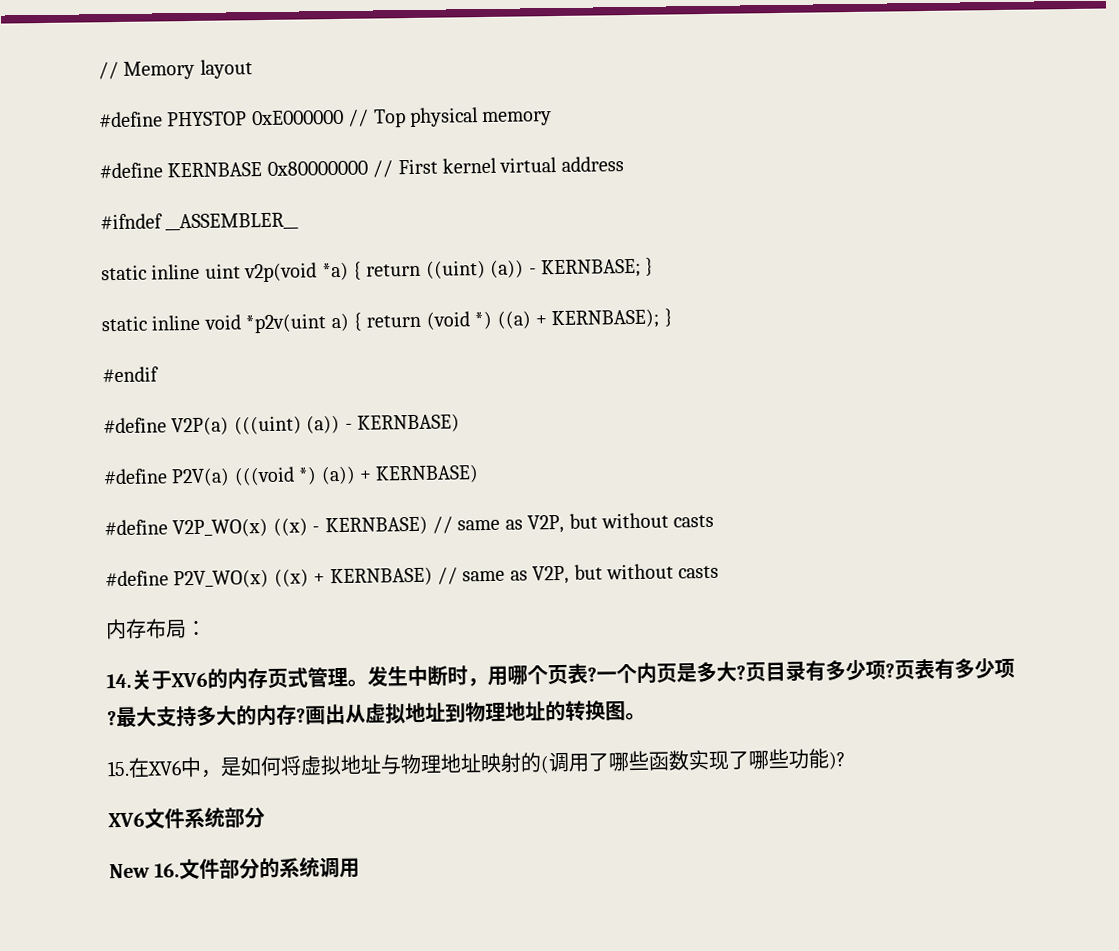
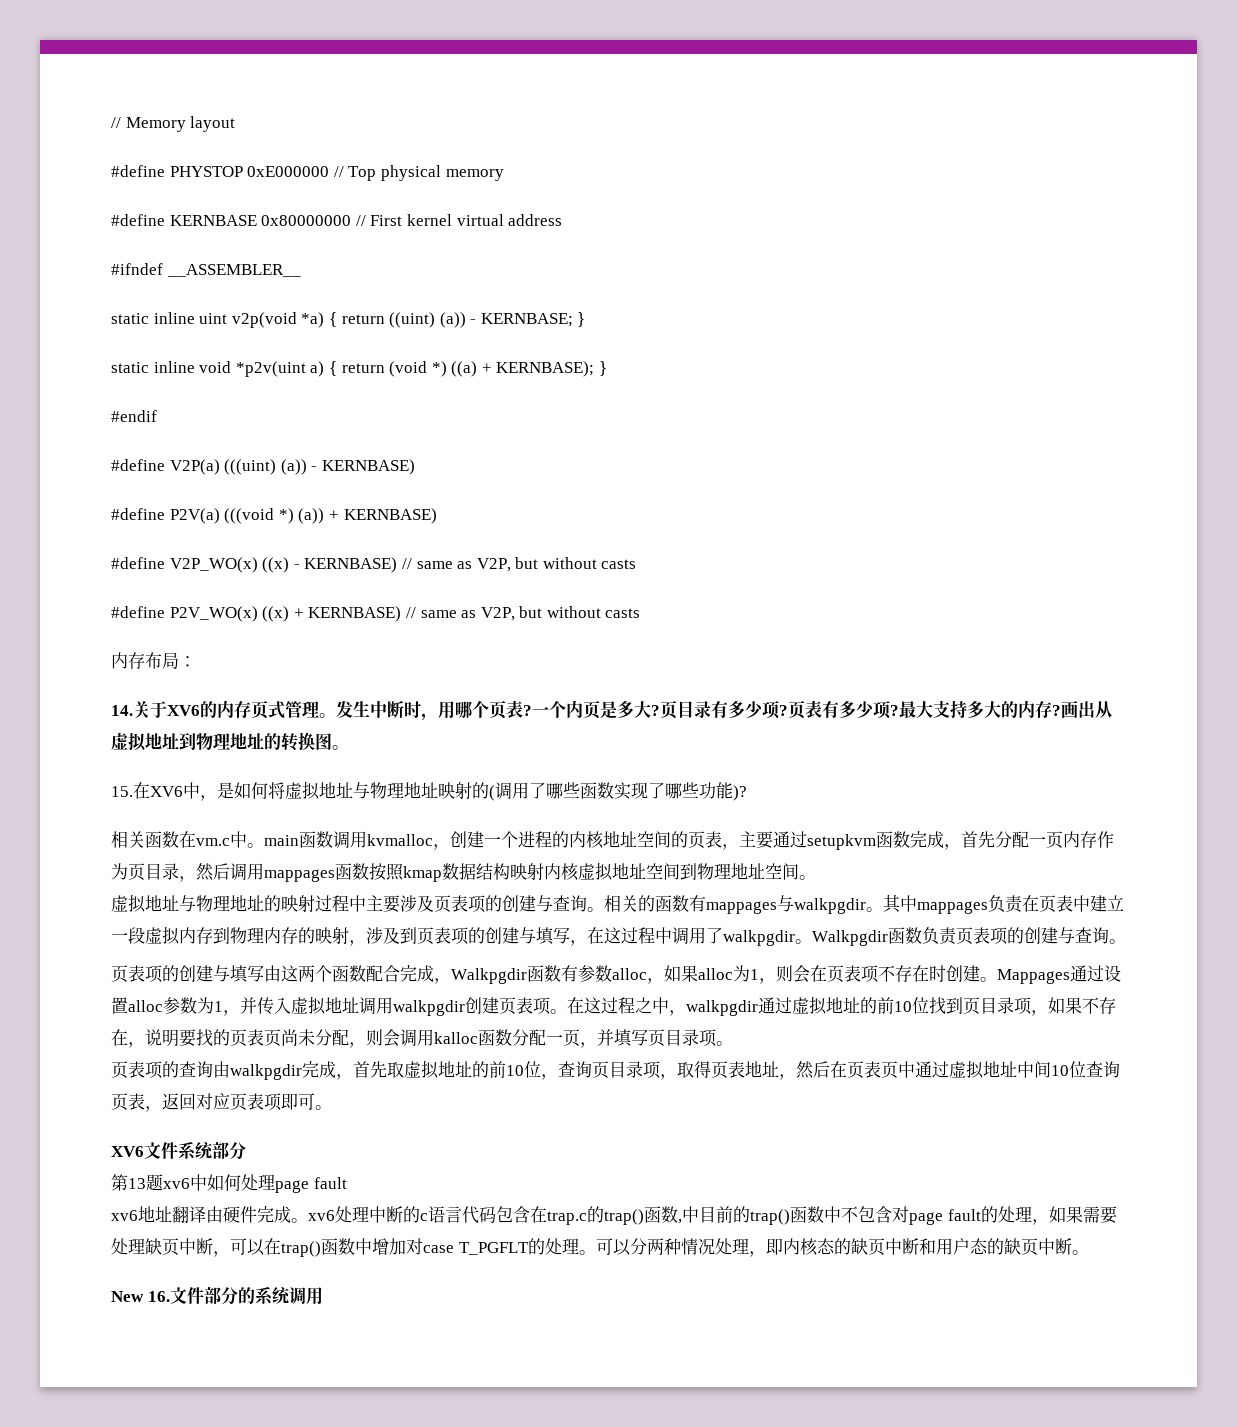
+ 相关函数在vm.c中。main函数调用kvmalloc，创建一个进程的内核地址空间的页表，主要通过setupkvm函数完成，首先分配一页内存作为页目录，然后调用mappages函数按照kmap数据结构映射内核虚拟地址空间到物理地址空间。
+ 虚拟地址与物理地址的映射过程中主要涉及页表项的创建与查询。相关的函数有mappages与walkpgdir。其中mappages负责在页表中建立一段虚拟内存到物理内存的映射，涉及到页表项的创建与填写，在这过程中调用了walkpgdir。Walkpgdir函数负责页表项的创建与查询。
+ 页表项的创建与填写由这两个函数配合完成，Walkpgdir函数有参数alloc，如果alloc为1，则会在页表项不存在时创建。Mappages通过设置alloc参数为1，并传入虚拟地址调用walkpgdir创建页表项。在这过程之中，walkpgdir通过虚拟地址的前10位找到页目录项，如果不存在，说明要找的页表页尚未分配，则会调用kalloc函数分配一页，并填写页目录项。
+ 页表项的查询由walkpgdir完成，首先取虚拟地址的前10位，查询页目录项，取得页表地址，然后在页表页中通过虚拟地址中间10位查询页表，返回对应页表项即可。
  XV6文件系统部分
+ 第13题xv6中如何处理page fault
+ xv6地址翻译由硬件完成。xv6处理中断的c语言代码包含在trap.c的trap()函数,中目前的trap()函数中不包含对page fault的处理，如果需要处理缺页中断，可以在trap()函数中增加对case T_PGFLT的处理。可以分两种情况处理，即内核态的缺页中断和用户态的缺页中断。

